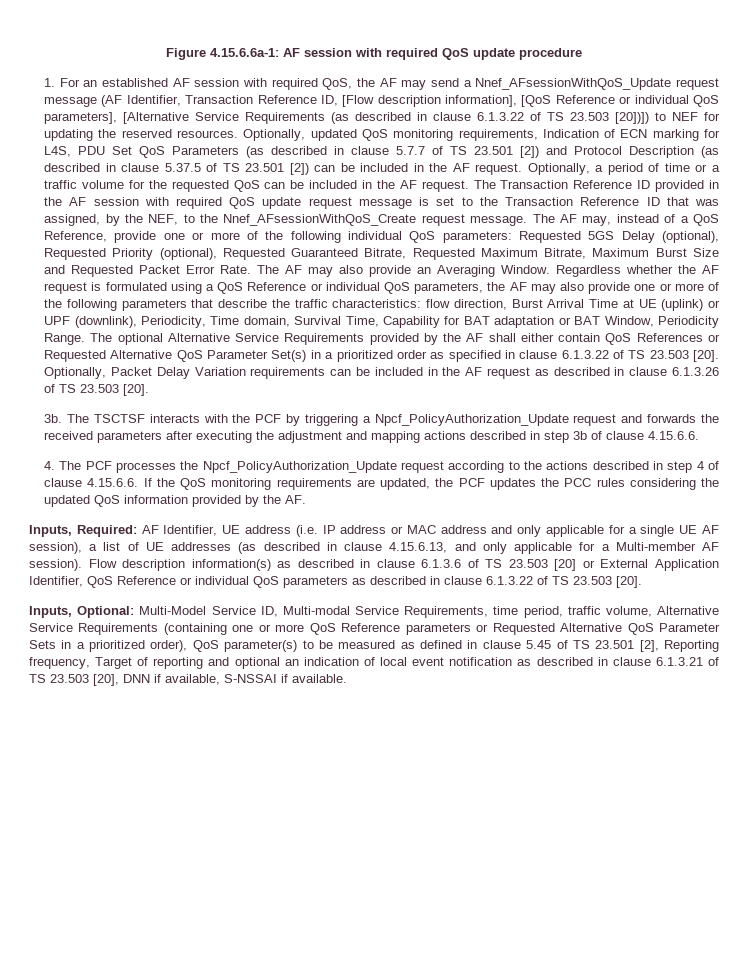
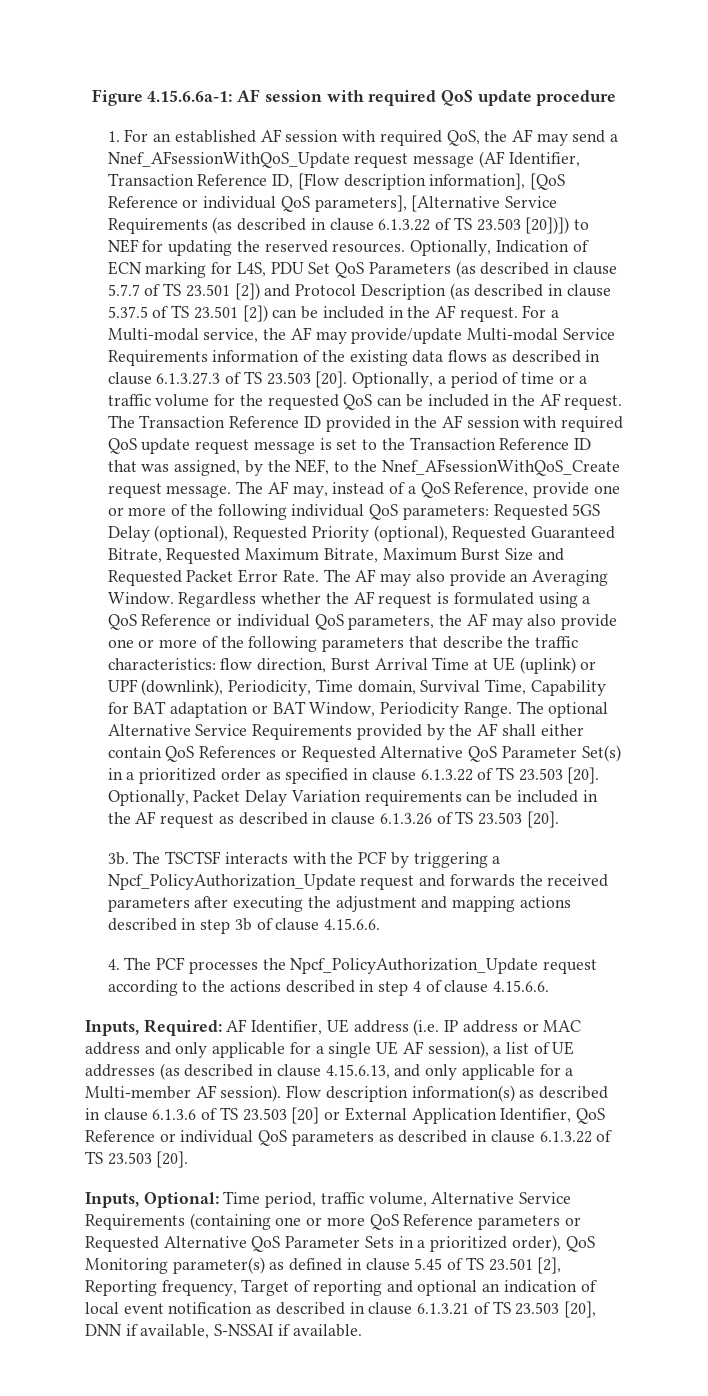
- Optionally, updated QoS monitoring requirements, Indication of ECN marking for L4S, PDU Set QoS Parameters (as described in clause 5.7.7 of TS 23.501 [2]) and Protocol Description (as described in clause 5.37.5 of TS 23.501 [2]) can be included in the AF request.
+ Optionally, Indication of ECN marking for L4S, PDU Set QoS Parameters (as described in clause 5.7.7 of TS 23.501 [2]) and Protocol Description (as described in clause 5.37.5 of TS 23.501 [2]) can be included in the AF request.
+ For a Multi-modal service, the AF may provide/update Multi-modal Service Requirements information of the existing data flows as described in clause 6.1.3.27.3 of TS 23.503 [20].
- 4. The PCF processes the Npcf_PolicyAuthorization_Update request according to the actions described in step 4 of clause 4.15.6.6. If the QoS monitoring requirements are updated, the PCF updates the PCC rules considering the updated QoS information provided by the AF.
+ 4. The PCF processes the Npcf_PolicyAuthorization_Update request according to the actions described in step 4 of clause 4.15.6.6.
- Multi-Model Service ID, Multi-modal Service Requirements, time period, traffic volume, Alternative Service Requirements (containing one or more QoS Reference parameters or Requested Alternative QoS Parameter Sets in a prioritized order), QoS parameter(s) to be measured as defined in clause 5.45 of TS 23.501 [2], Reporting frequency, Target of reporting and optional an indication of local event notification as described in clause 6.1.3.21 of TS 23.503 [20], DNN if available, S-NSSAI if available.
+ Time period, traffic volume, Alternative Service Requirements (containing one or more QoS Reference parameters or Requested Alternative QoS Parameter Sets in a prioritized order), QoS Monitoring parameter(s) as defined in clause 5.45 of TS 23.501 [2], Reporting frequency, Target of reporting and optional an indication of local event notification as described in clause 6.1.3.21 of TS 23.503 [20], DNN if available, S-NSSAI if available.

